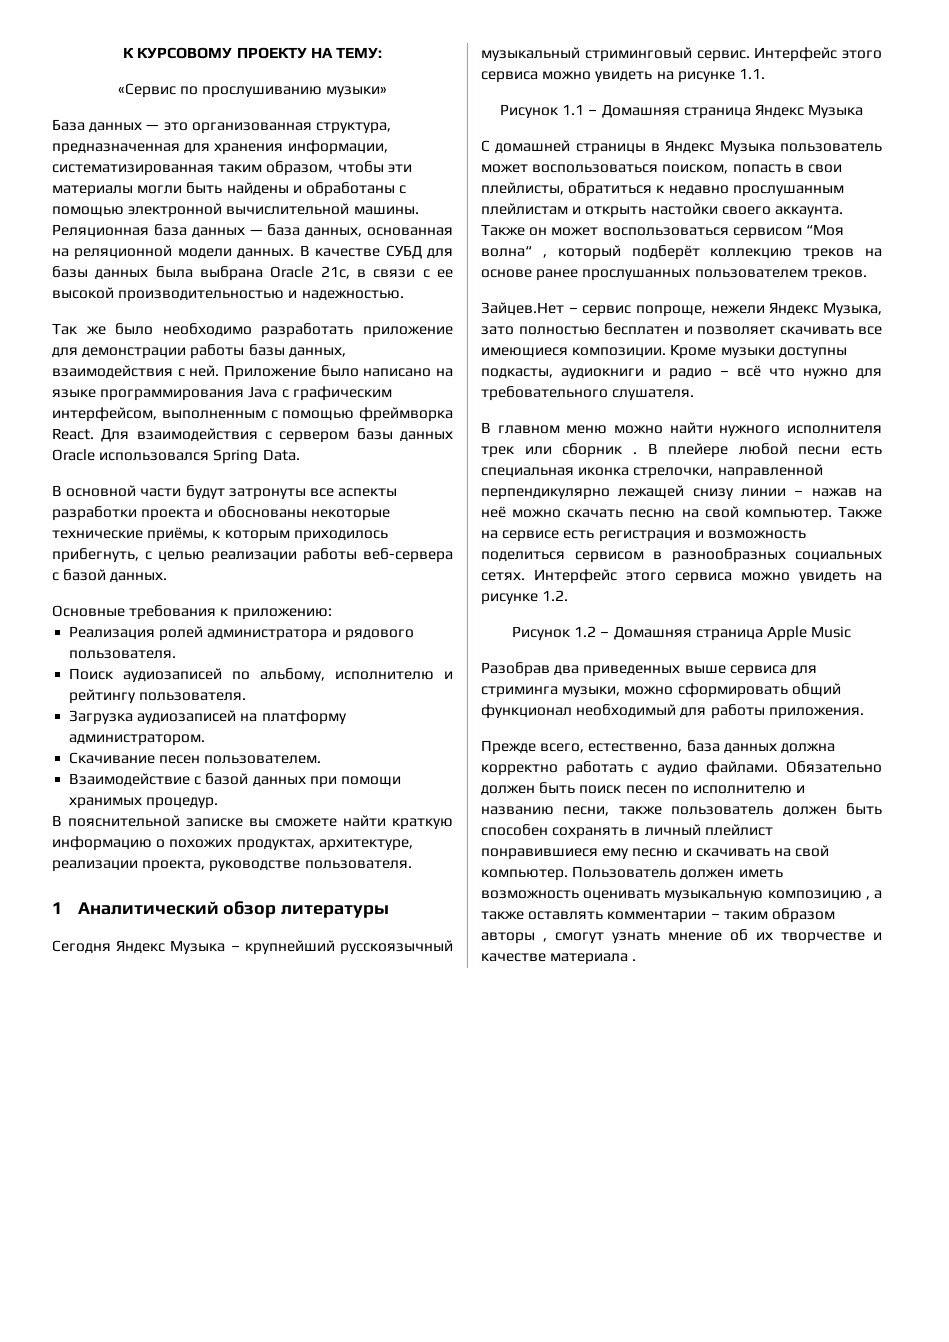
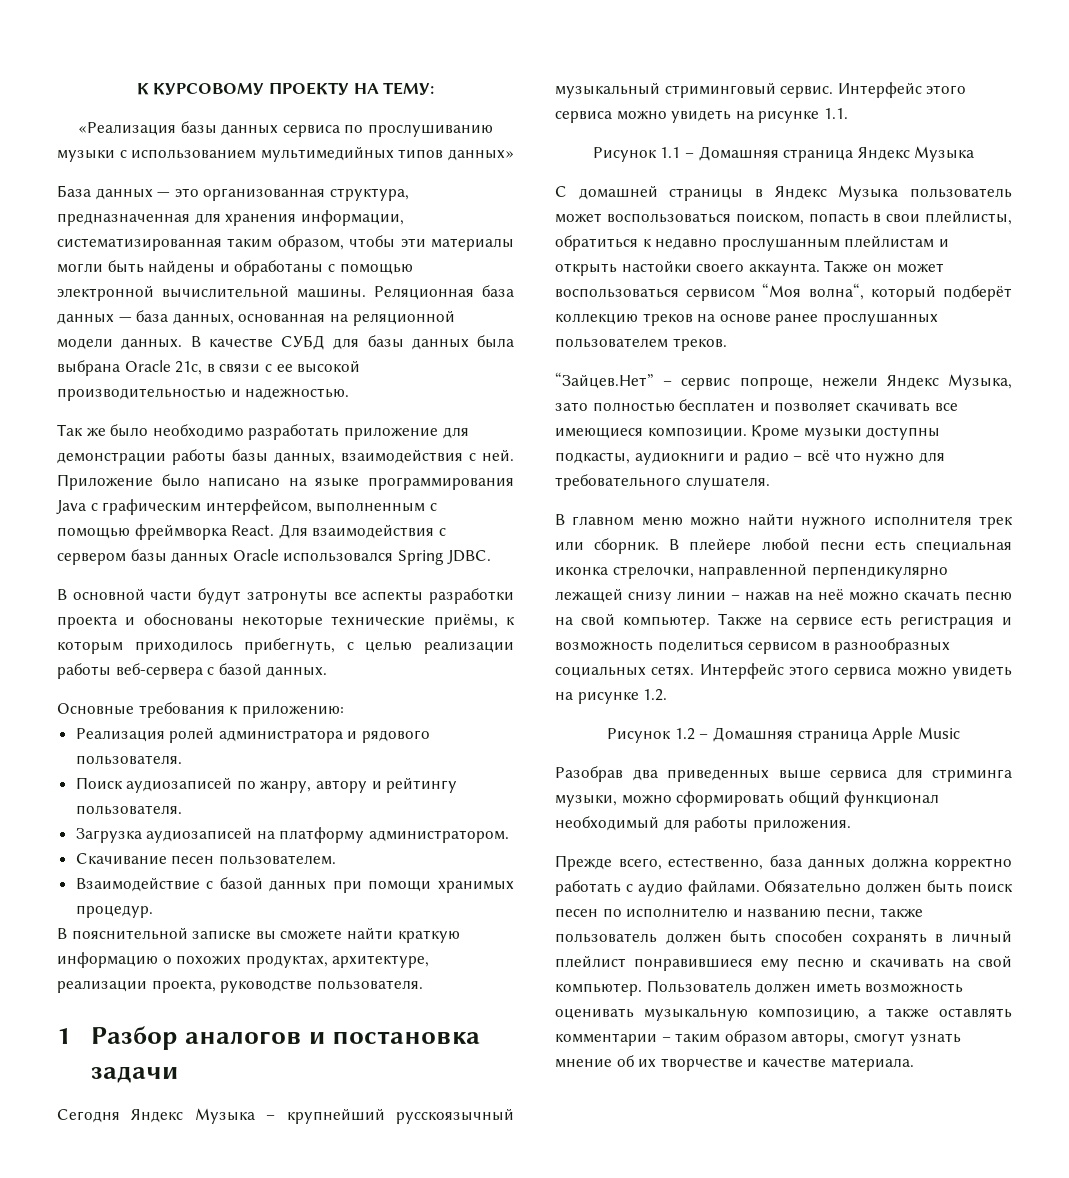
- «Сервис по прослушиванию музыки»
+ «Реализация базы данных сервиса по прослушиванию музыки с использованием мультимедийных типов данных»
- Для взаимодействия с сервером базы данных Oracle использовался Spring Data.
+ Для взаимодействия с сервером базы данных Oracle использовался Spring JDBC.
- Поиск аудиозаписей по альбому, исполнителю и рейтингу пользователя.
+ Поиск аудиозаписей по жанру, автору и рейтингу пользователя.
- 1 Аналитический обзор литературы
+ 1 Разбор аналогов и постановка задачи
- Также он может воспользоваться сервисом “Моя волна“ , который подберёт коллекцию треков на основе ранее прослушанных пользователем треков.
+ Также он может воспользоваться сервисом “Моя волна“, который подберёт коллекцию треков на основе ранее прослушанных пользователем треков.
- Зайцев.Нет – сервис попроще, нежели Яндекс Музыка, зато полностью бесплатен и позволяет скачивать все имеющиеся композиции.
+ “Зайцев.Нет” – сервис попроще, нежели Яндекс Музыка, зато полностью бесплатен и позволяет скачивать все имеющиеся композиции.
- В главном меню можно найти нужного исполнителя трек или сборник .
+ В главном меню можно найти нужного исполнителя трек или сборник.
- Пользователь должен иметь возможность оценивать музыкальную композицию , а также оставлять комментарии – таким образом авторы , смогут узнать мнение об их творчестве и качестве материала .
+ Пользователь должен иметь возможность оценивать музыкальную композицию, а также оставлять комментарии – таким образом авторы, смогут узнать мнение об их творчестве и качестве материала.

